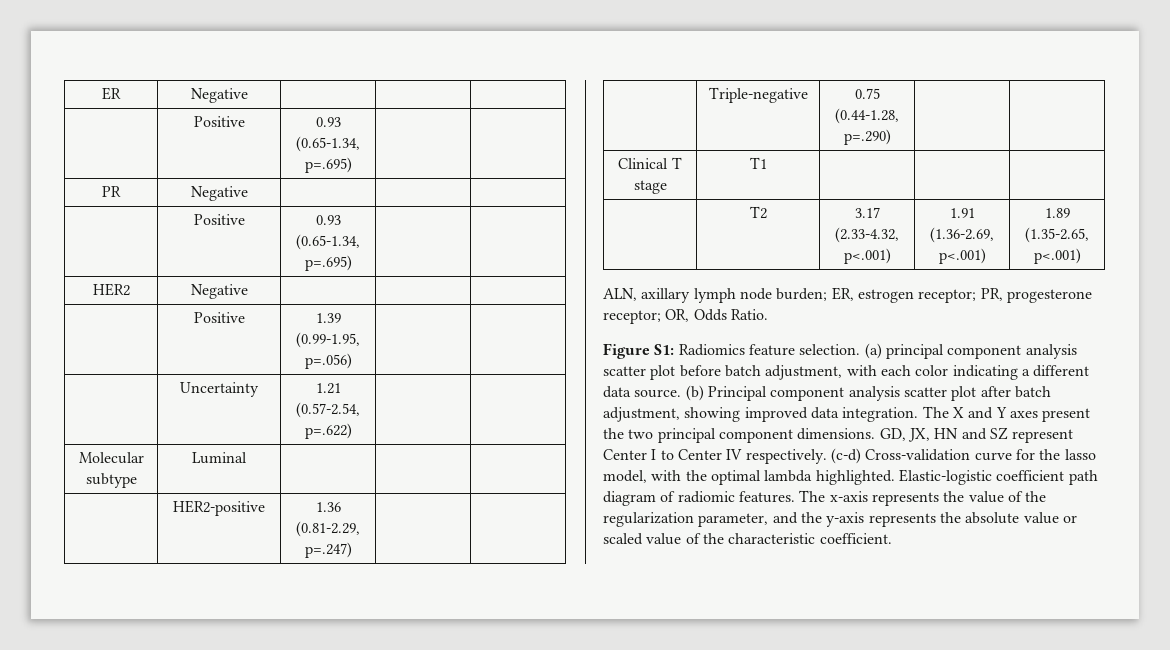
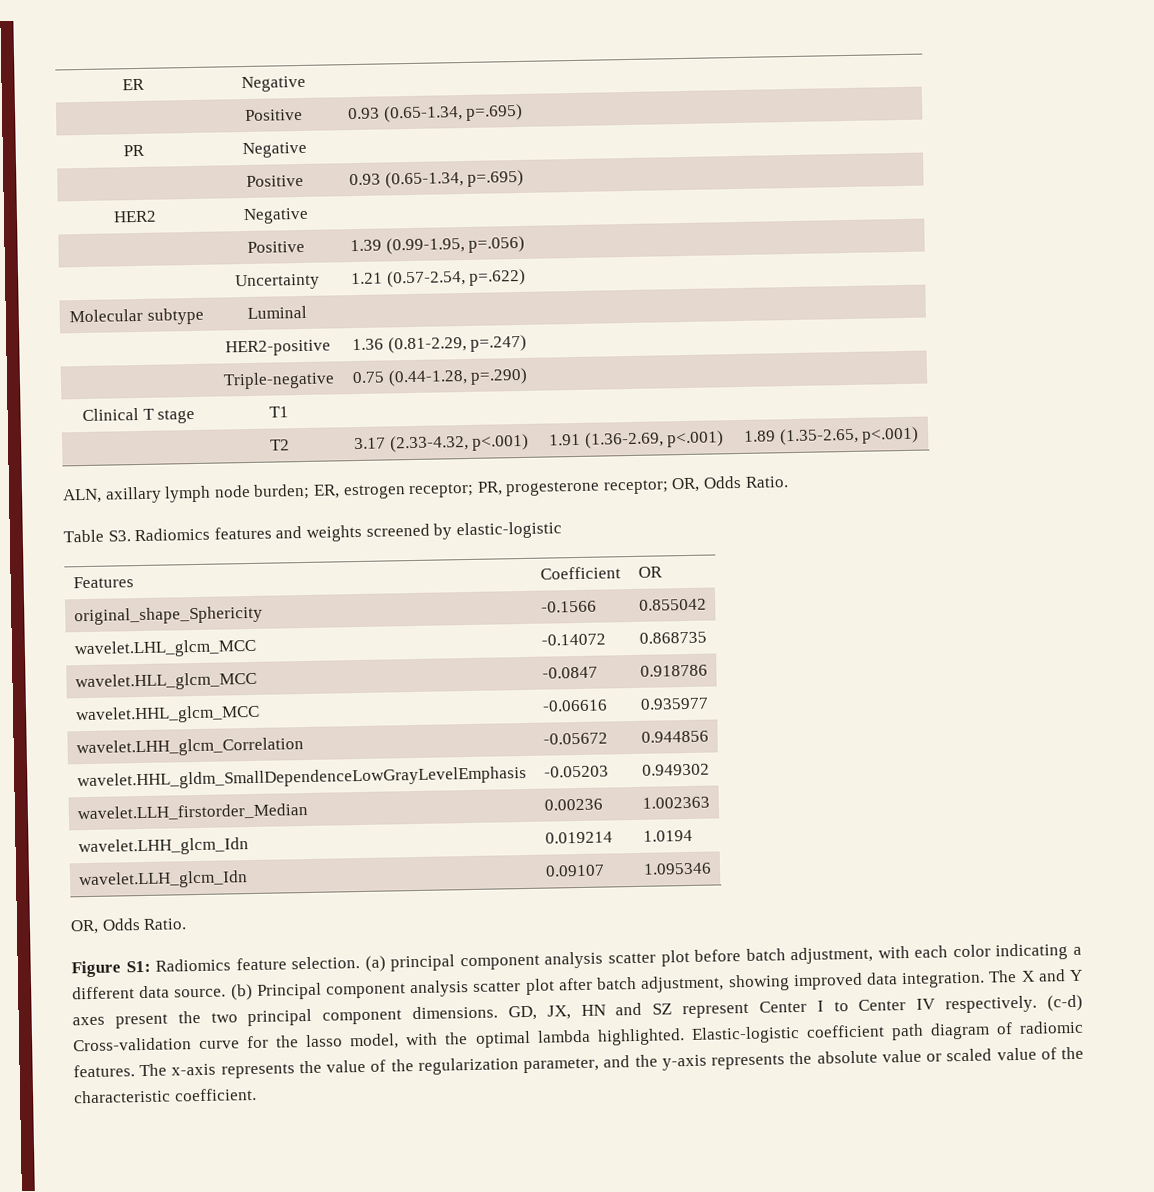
+ Table S3. Radiomics features and weights screened by elastic-logistic
+ Features | Coefficient | OR
+ original_shape_Sphericity | -0.1566 | 0.855042
+ wavelet.LHL_glcm_MCC | -0.14072 | 0.868735
+ wavelet.HLL_glcm_MCC | -0.0847 | 0.918786
+ wavelet.HHL_glcm_MCC | -0.06616 | 0.935977
+ wavelet.LHH_glcm_Correlation | -0.05672 | 0.944856
+ wavelet.HHL_gldm_SmallDependenceLowGrayLevelEmphasis | -0.05203 | 0.949302
+ wavelet.LLH_firstorder_Median | 0.00236 | 1.002363
+ wavelet.LHH_glcm_Idn | 0.019214 | 1.0194
+ wavelet.LLH_glcm_Idn | 0.09107 | 1.095346
+ OR, Odds Ratio.

